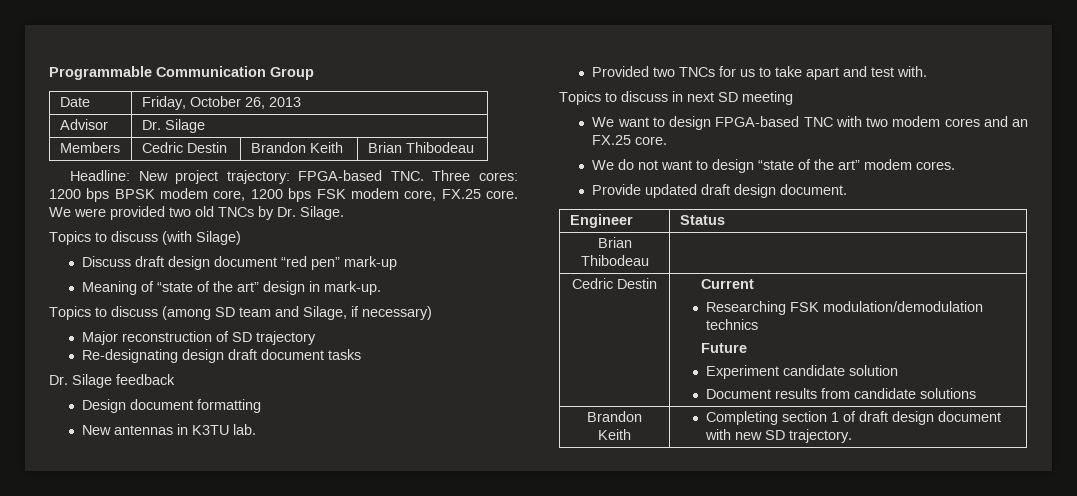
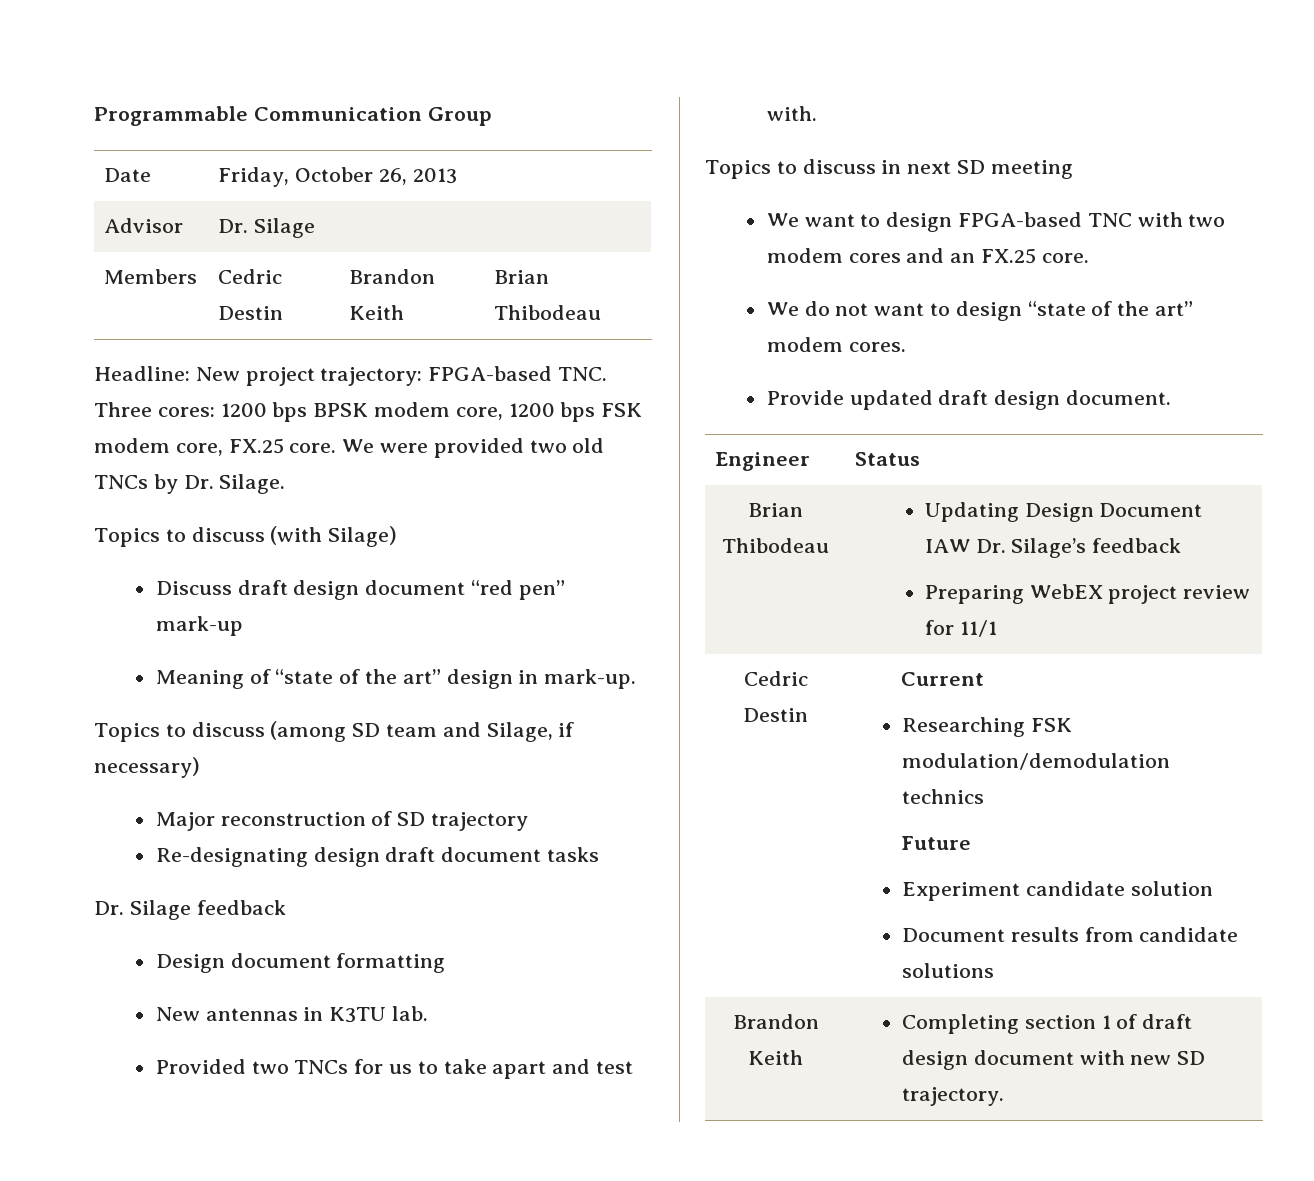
- Brian Thibodeau |
+ Brian Thibodeau | Updating Design Document IAW Dr. Silage’s feedback
+ Preparing WebEX project review for 11/1

